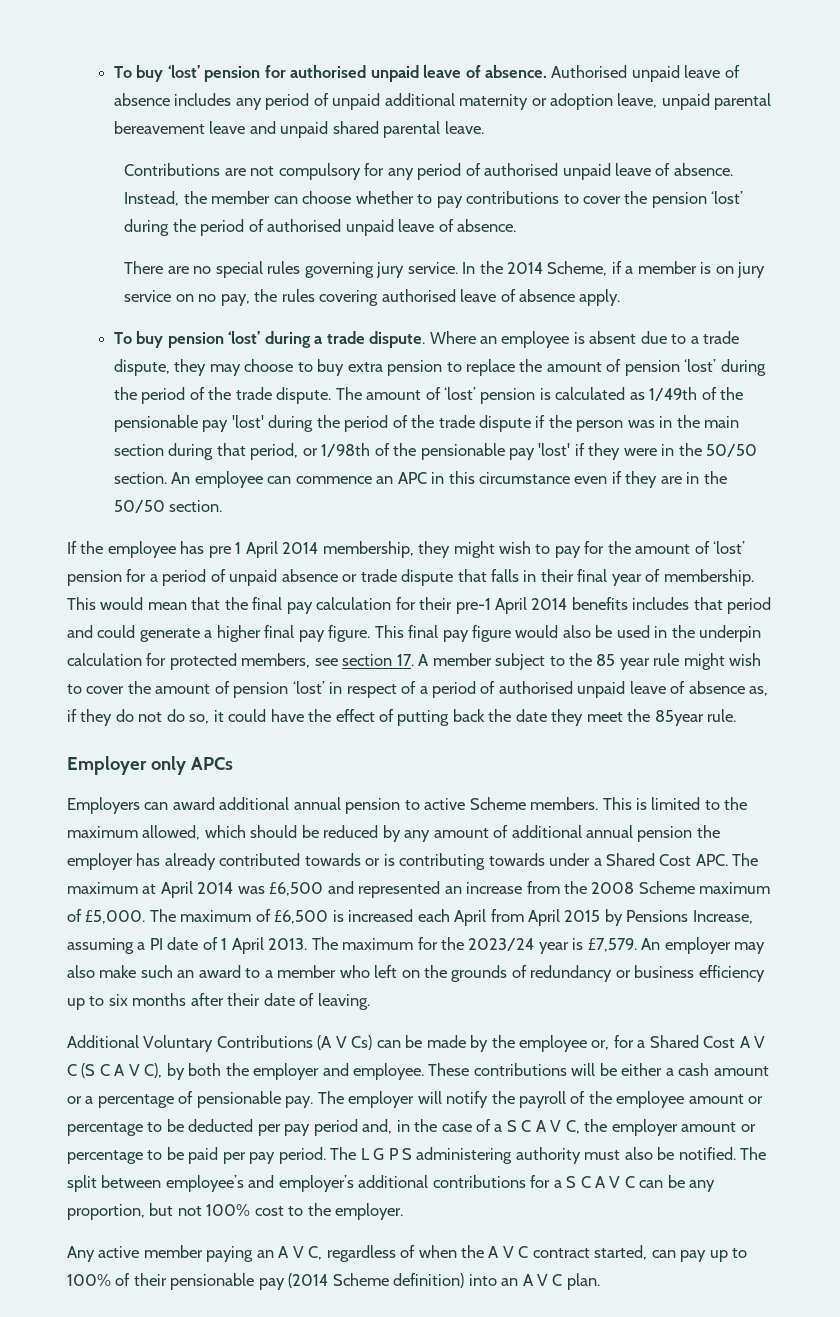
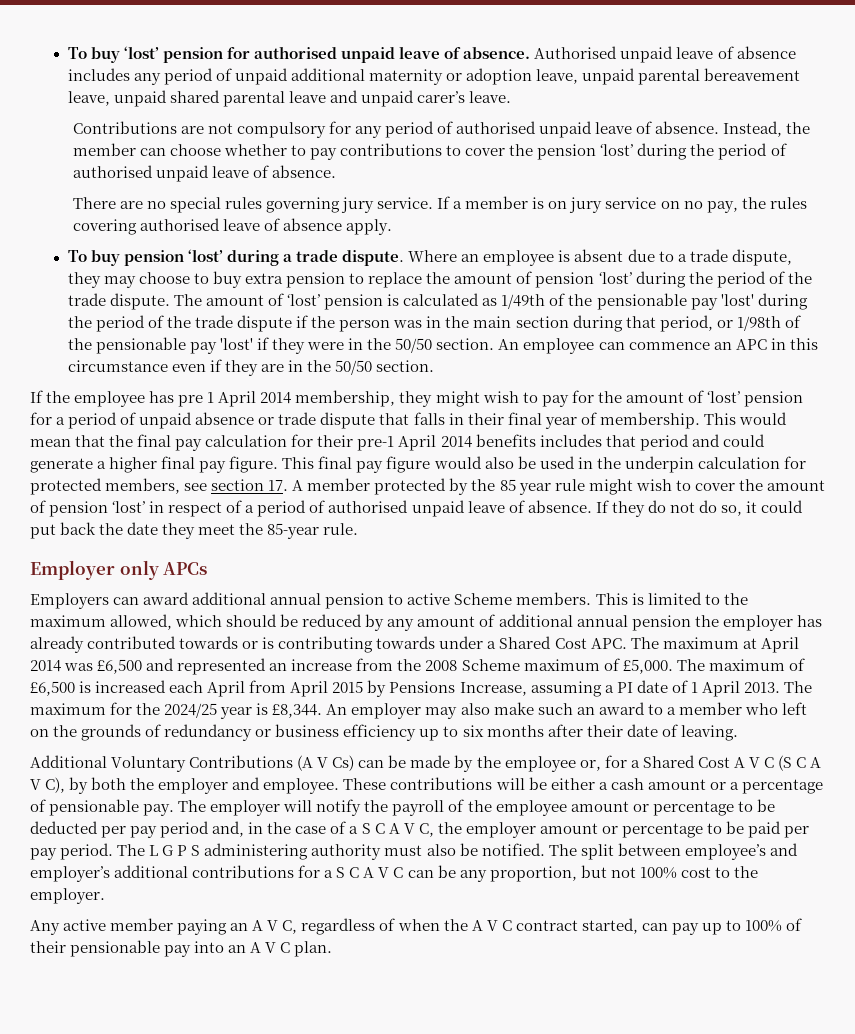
- Authorised unpaid leave of absence includes any period of unpaid additional maternity or adoption leave, unpaid parental bereavement leave and unpaid shared parental leave.
+ Authorised unpaid leave of absence includes any period of unpaid additional maternity or adoption leave, unpaid parental bereavement leave, unpaid shared parental leave and unpaid carer’s leave.
- In the 2014 Scheme, if a member is on jury service on no pay, the rules covering authorised leave of absence apply.
+ If a member is on jury service on no pay, the rules covering authorised leave of absence apply.
- This final pay figure would also be used in the underpin calculation for protected members, see section 17. A member subject to the 85 year rule might wish to cover the amount of pension ‘lost’ in respect of a period of authorised unpaid leave of absence as, if they do not do so, it could have the effect of putting back the date they meet the 85year rule.
+ This final pay figure would also be used in the underpin calculation for protected members, see section 17. A member protected by the 85 year rule might wish to cover the amount of pension ‘lost’ in respect of a period of authorised unpaid leave of absence. If they do not do so, it could put back the date they meet the 85-year rule.
- The maximum for the 2023/24 year is £7,579.
+ The maximum for the 2024/25 year is £8,344.
- Any active member paying an A V C, regardless of when the A V C contract started, can pay up to 100% of their pensionable pay (2014 Scheme definition) into an A V C plan.
+ Any active member paying an A V C, regardless of when the A V C contract started, can pay up to 100% of their pensionable pay into an A V C plan.

